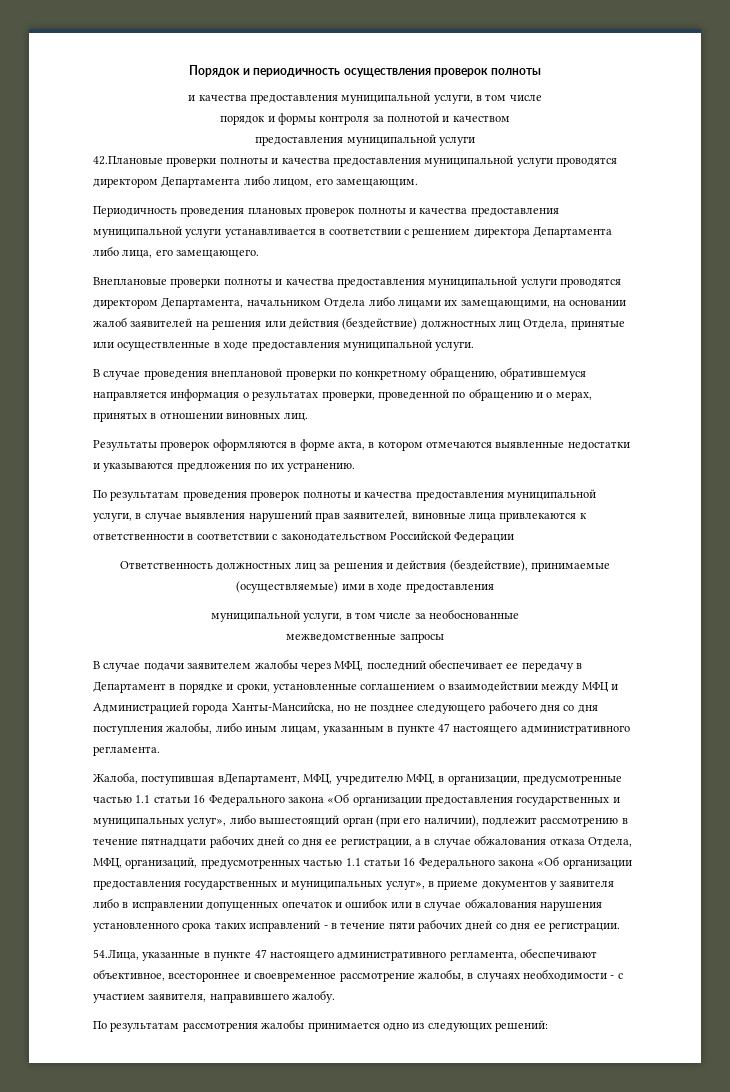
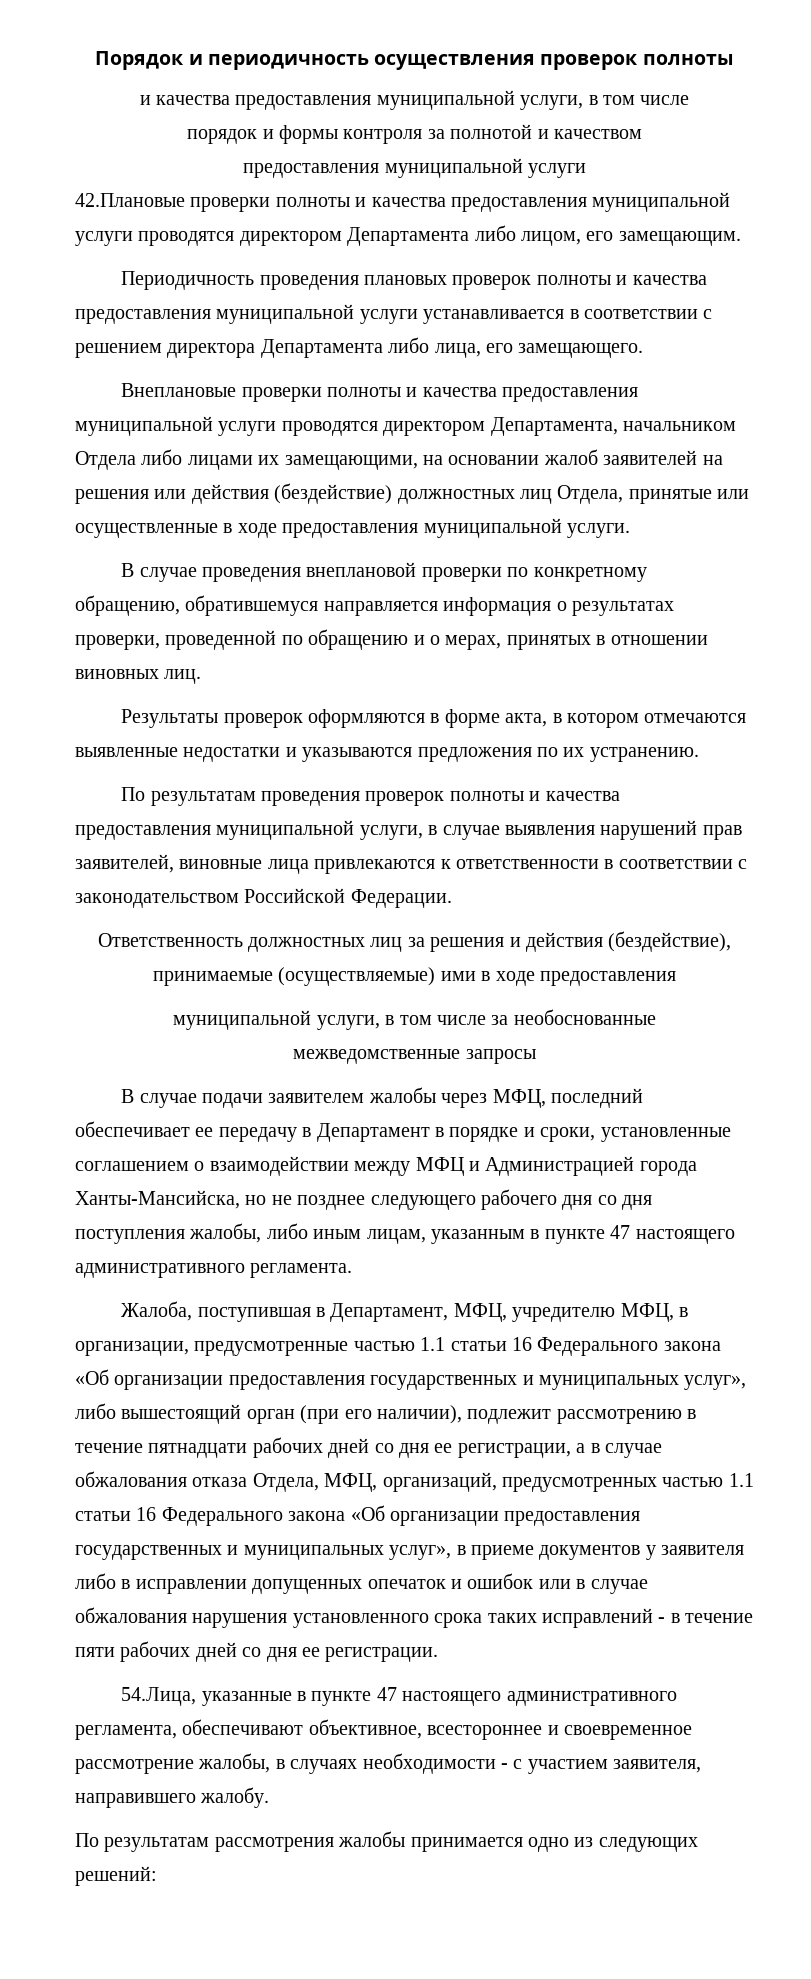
- По результатам проведения проверок полноты и качества предоставления муниципальной услуги, в случае выявления нарушений прав заявителей, виновные лица привлекаются к ответственности в соответствии с законодательством Российской Федерации
+ По результатам проведения проверок полноты и качества предоставления муниципальной услуги, в случае выявления нарушений прав заявителей, виновные лица привлекаются к ответственности в соответствии с законодательством Российской Федерации.
- Жалоба, поступившая вДепартамент, МФЦ, учредителю МФЦ, в организации, предусмотренные частью 1.1 статьи 16 Федерального закона «Об организации предоставления государственных и муниципальных услуг», либо вышестоящий орган (при его наличии), подлежит рассмотрению в течение пятнадцати рабочих дней со дня ее регистрации, а в случае обжалования отказа Отдела, МФЦ, организаций, предусмотренных частью 1.1 статьи 16 Федерального закона «Об организации предоставления государственных и муниципальных услуг», в приеме документов у заявителя либо в исправлении допущенных опечаток и ошибок или в случае обжалования нарушения установленного срока таких исправлений - в течение пяти рабочих дней со дня ее регистрации.
+ Жалоба, поступившая в Департамент, МФЦ, учредителю МФЦ, в организации, предусмотренные частью 1.1 статьи 16 Федерального закона «Об организации предоставления государственных и муниципальных услуг», либо вышестоящий орган (при его наличии), подлежит рассмотрению в течение пятнадцати рабочих дней со дня ее регистрации, а в случае обжалования отказа Отдела, МФЦ, организаций, предусмотренных частью 1.1 статьи 16 Федерального закона «Об организации предоставления государственных и муниципальных услуг», в приеме документов у заявителя либо в исправлении допущенных опечаток и ошибок или в случае обжалования нарушения установленного срока таких исправлений - в течение пяти рабочих дней со дня ее регистрации.

